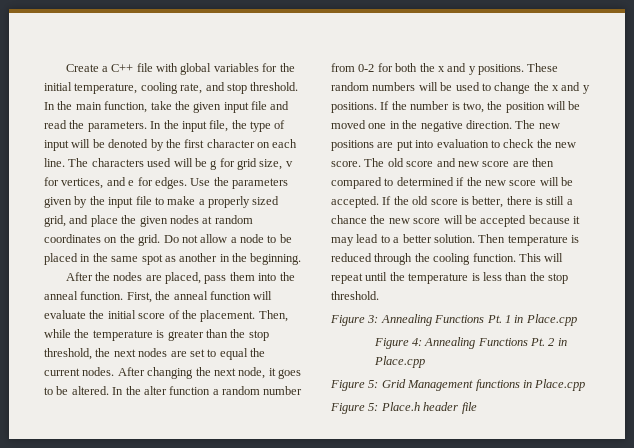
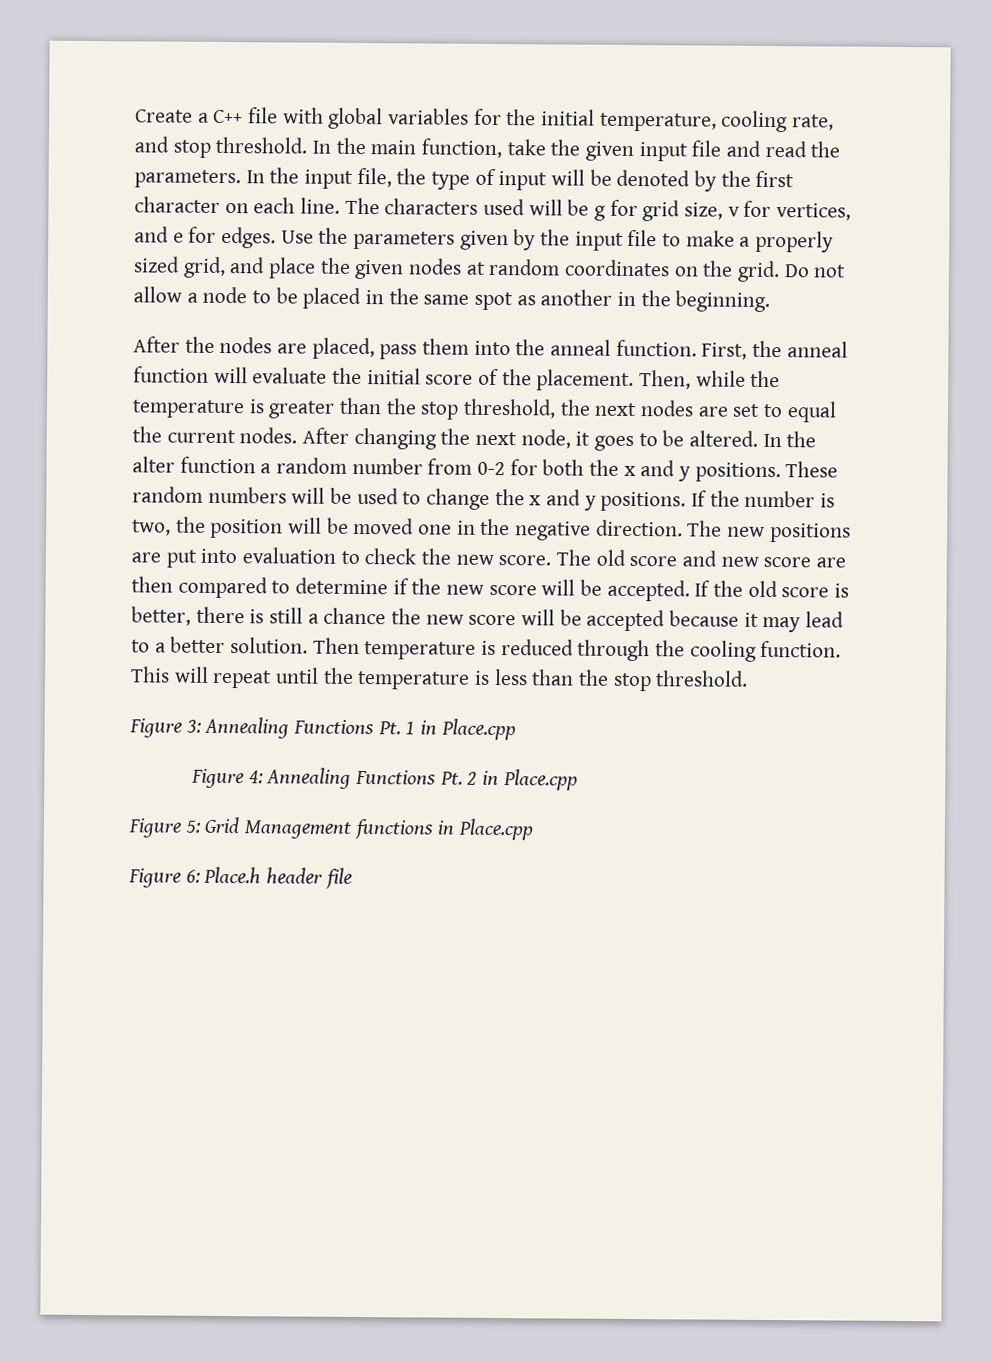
- The old score and new score are then compared to determined if the new score will be accepted.
+ The old score and new score are then compared to determine if the new score will be accepted.
- Figure 5: Place.h header file
+ Figure 6: Place.h header file

